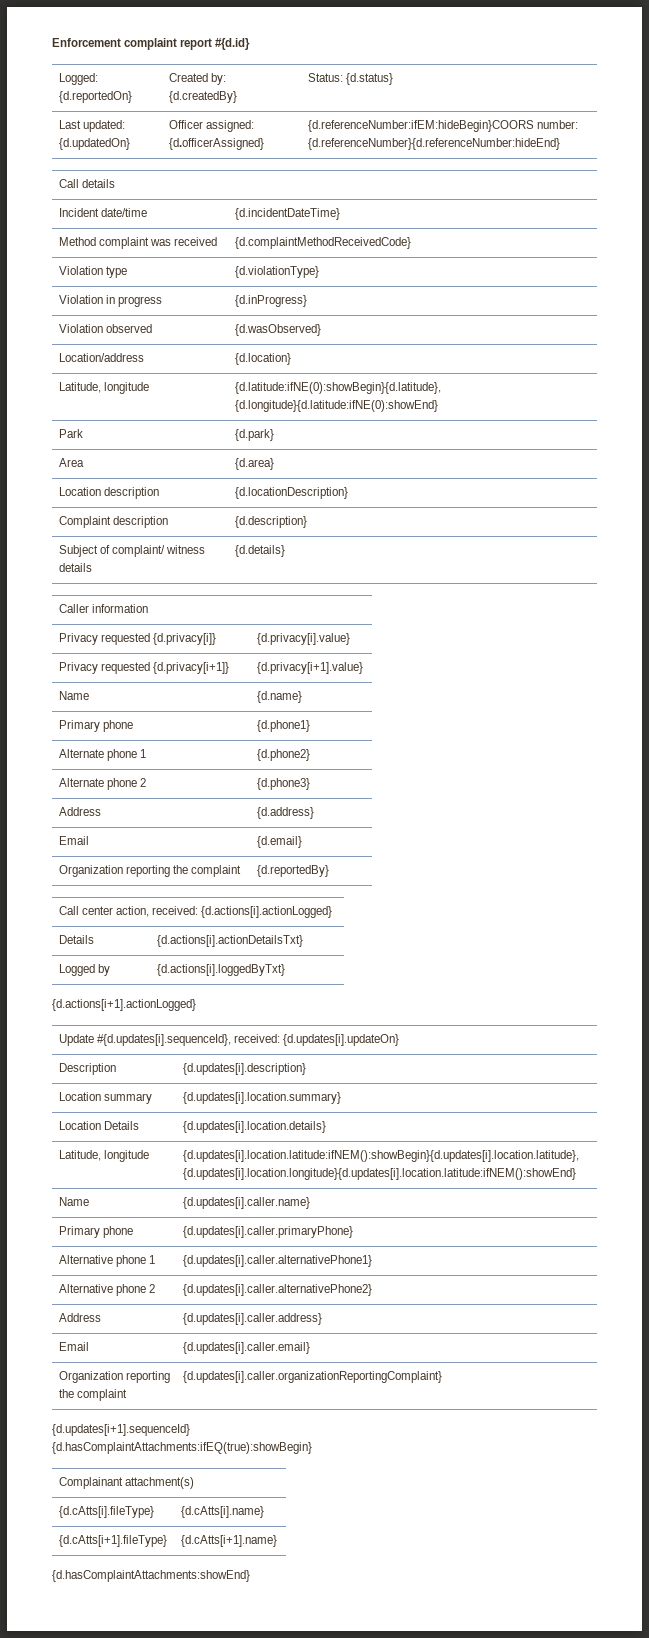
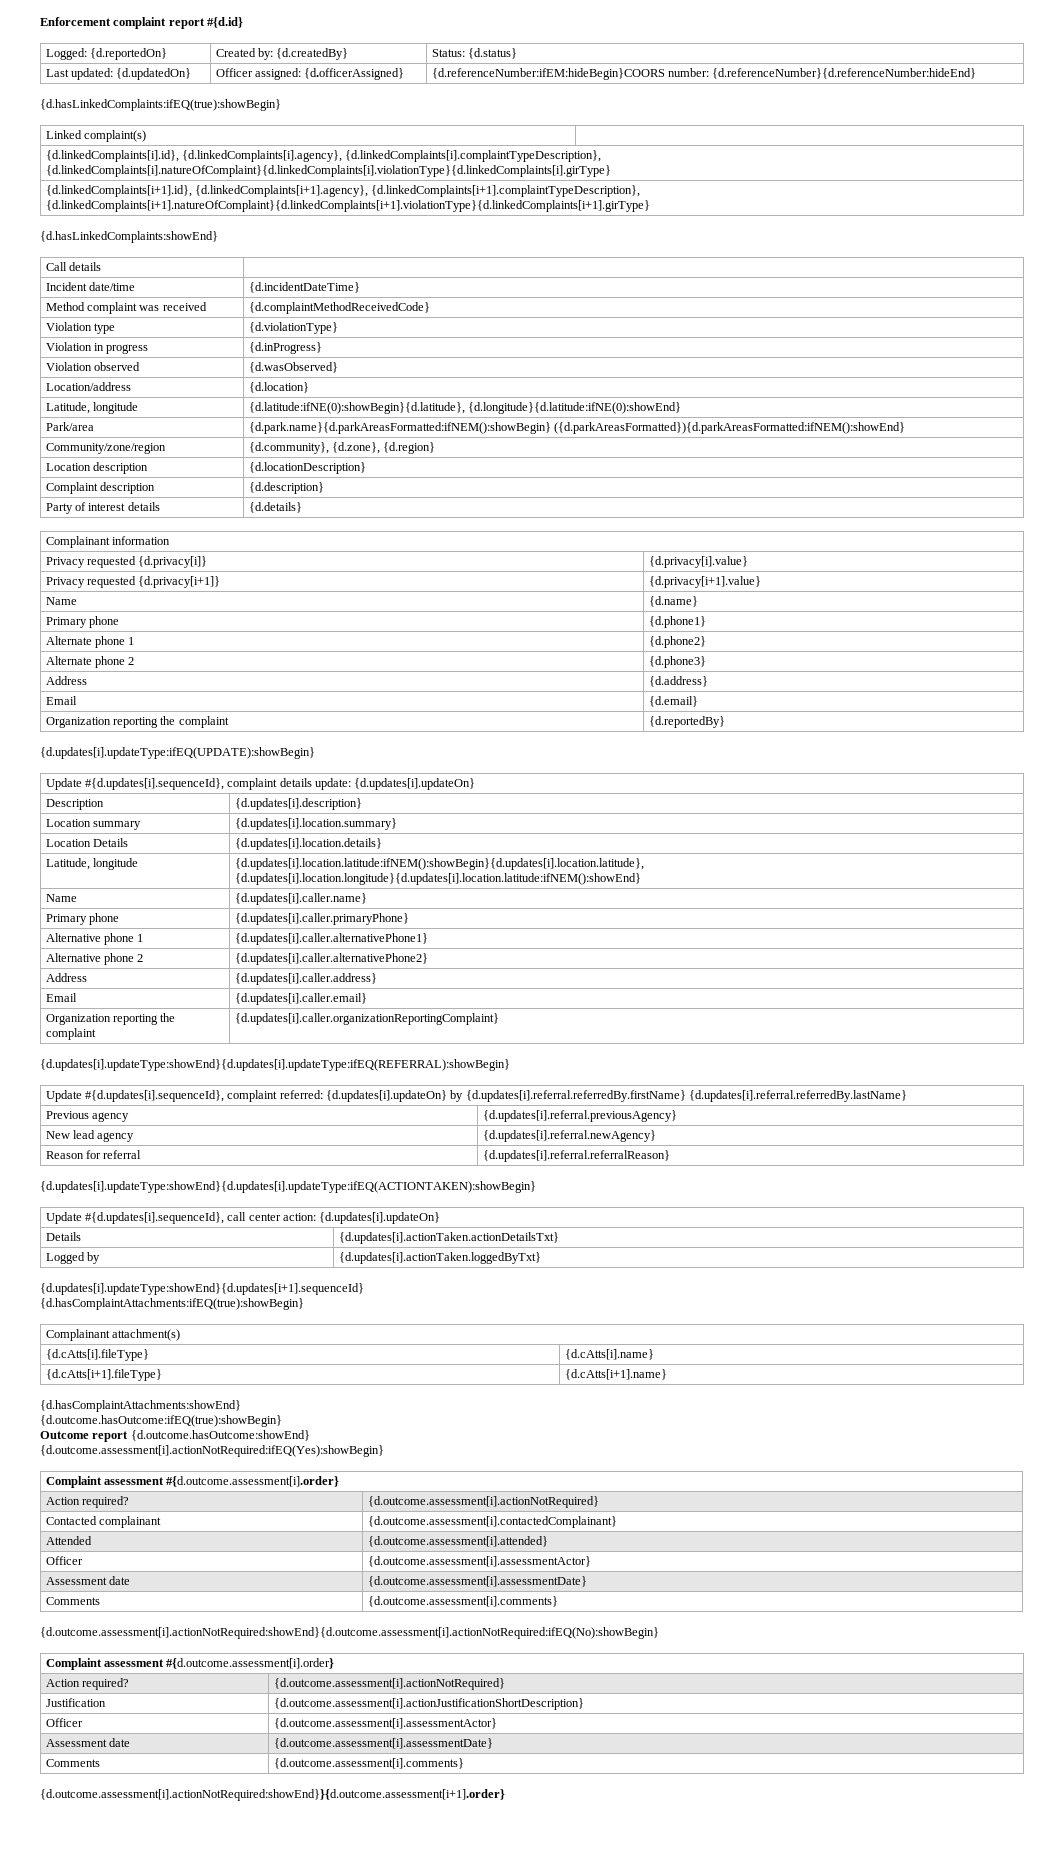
+ {d.hasLinkedComplaints:ifEQ(true):showBegin}
+ Linked complaint(s) |
+ {d.linkedComplaints[i].id}, {d.linkedComplaints[i].agency}, {d.linkedComplaints[i].complaintTypeDescription}, {d.linkedComplaints[i].natureOfComplaint}{d.linkedComplaints[i].violationType}{d.linkedComplaints[i].girType}
+ {d.linkedComplaints[i+1].id}, {d.linkedComplaints[i+1].agency}, {d.linkedComplaints[i+1].complaintTypeDescription}, {d.linkedComplaints[i+1].natureOfComplaint}{d.linkedComplaints[i+1].violationType}{d.linkedComplaints[i+1].girType}
+ {d.hasLinkedComplaints:showEnd}
- Park | {d.park}
- Area | {d.area}
+ Park/area | {d.park.name}{d.parkAreasFormatted:ifNEM():showBegin} ({d.parkAreasFormatted}){d.parkAreasFormatted:ifNEM():showEnd}
+ Community/zone/region | {d.community}, {d.zone}, {d.region}
- Subject of complaint/ witness details | {d.details}
+ Party of interest details | {d.details}
- Caller information
+ Complainant information
- Call center action, received: {d.actions[i].actionLogged}
- Details | {d.actions[i].actionDetailsTxt}
- Logged by | {d.actions[i].loggedByTxt}
- {d.actions[i+1].actionLogged}
- Update #{d.updates[i].sequenceId}, received: {d.updates[i].updateOn}
+ {d.updates[i].updateType:ifEQ(UPDATE):showBegin}
+ Update #{d.updates[i].sequenceId}, complaint details update: {d.updates[i].updateOn}
- {d.updates[i+1].sequenceId}
+ {d.updates[i].updateType:showEnd}{d.updates[i].updateType:ifEQ(REFERRAL):showBegin}
+ Update #{d.updates[i].sequenceId}, complaint referred: {d.updates[i].updateOn} by {d.updates[i].referral.referredBy.firstName} {d.updates[i].referral.referredBy.lastName}
+ Previous agency | {d.updates[i].referral.previousAgency}
+ New lead agency | {d.updates[i].referral.newAgency}
+ Reason for referral | {d.updates[i].referral.referralReason}
+ {d.updates[i].updateType:showEnd}{d.updates[i].updateType:ifEQ(ACTIONTAKEN):showBegin}
+ Update #{d.updates[i].sequenceId}, call center action: {d.updates[i].updateOn}
+ Details | {d.updates[i].actionTaken.actionDetailsTxt}
+ Logged by | {d.updates[i].actionTaken.loggedByTxt}
+ {d.updates[i].updateType:showEnd}{d.updates[i+1].sequenceId}
+ {d.outcome.hasOutcome:ifEQ(true):showBegin}
+ Outcome report {d.outcome.hasOutcome:showEnd}
+ {d.outcome.assessment[i].actionNotRequired:ifEQ(Yes):showBegin}
+ Complaint assessment #{d.outcome.assessment[i].order}
+ Action required? | {d.outcome.assessment[i].actionNotRequired}
+ Contacted complainant | {d.outcome.assessment[i].contactedComplainant}
+ Attended | {d.outcome.assessment[i].attended}
+ Officer | {d.outcome.assessment[i].assessmentActor}
+ Assessment date | {d.outcome.assessment[i].assessmentDate}
+ Comments | {d.outcome.assessment[i].comments}
+ {d.outcome.assessment[i].actionNotRequired:showEnd}{d.outcome.assessment[i].actionNotRequired:ifEQ(No):showBegin}
+ Complaint assessment #{d.outcome.assessment[i].order}
+ Action required? | {d.outcome.assessment[i].actionNotRequired}
+ Justification | {d.outcome.assessment[i].actionJustificationShortDescription}
+ Officer | {d.outcome.assessment[i].assessmentActor}
+ Assessment date | {d.outcome.assessment[i].assessmentDate}
+ Comments | {d.outcome.assessment[i].comments}
+ {d.outcome.assessment[i].actionNotRequired:showEnd}}{d.outcome.assessment[i+1].order}

